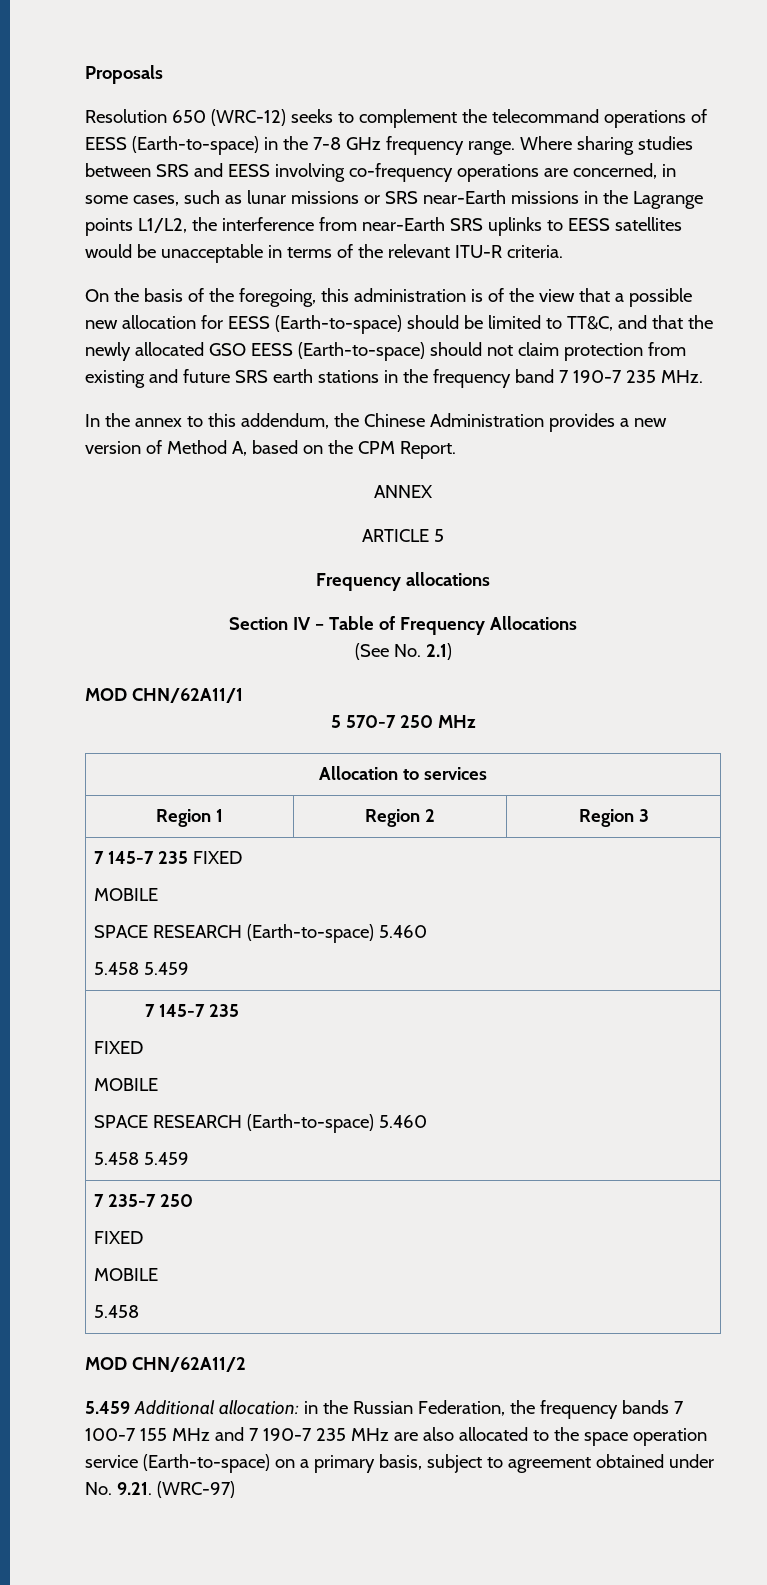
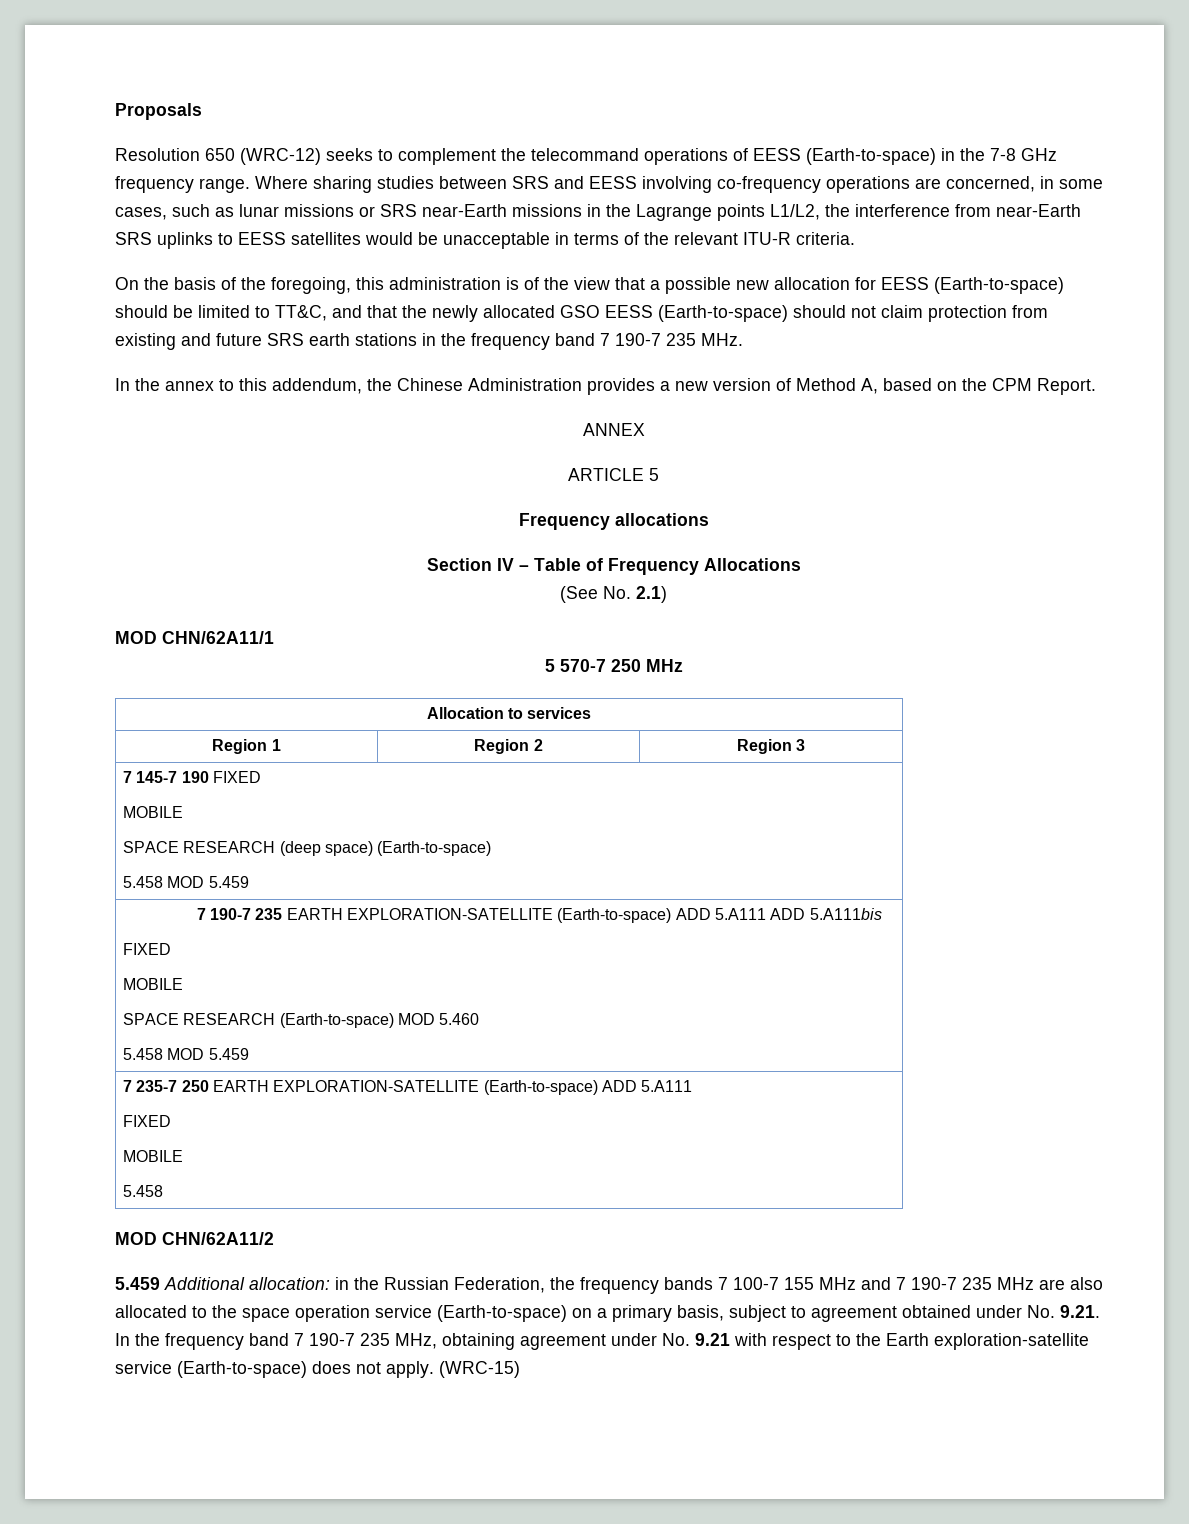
- 7 145-7 235 FIXED
+ 7 145-7 190 FIXED
  MOBILE
- SPACE RESEARCH (Earth-to-space) 5.460
- 5.458 5.459
- 7 145-7 235
+ SPACE RESEARCH (deep space) (Earth-to-space)
+ 5.458 MOD 5.459
+ 7 190-7 235 EARTH EXPLORATION-SATELLITE (Earth-to-space) ADD 5.A111 ADD 5.A111bis
  FIXED
  MOBILE
- SPACE RESEARCH (Earth-to-space) 5.460
- 5.458 5.459
+ SPACE RESEARCH (Earth-to-space) MOD 5.460
+ 5.458 MOD 5.459
- 7 235-7 250
+ 7 235-7 250 EARTH EXPLORATION-SATELLITE (Earth-to-space) ADD 5.A111
- 5.459 Additional allocation: in the Russian Federation, the frequency bands 7 100-7 155 MHz and 7 190-7 235 MHz are also allocated to the space operation service (Earth-to-space) on a primary basis, subject to agreement obtained under No. 9.21. (WRC-97)
+ 5.459 Additional allocation: in the Russian Federation, the frequency bands 7 100-7 155 MHz and 7 190-7 235 MHz are also allocated to the space operation service (Earth-to-space) on a primary basis, subject to agreement obtained under No. 9.21. In the frequency band 7 190-7 235 MHz, obtaining agreement under No. 9.21 with respect to the Earth exploration-satellite service (Earth-to-space) does not apply. (WRC-15)

